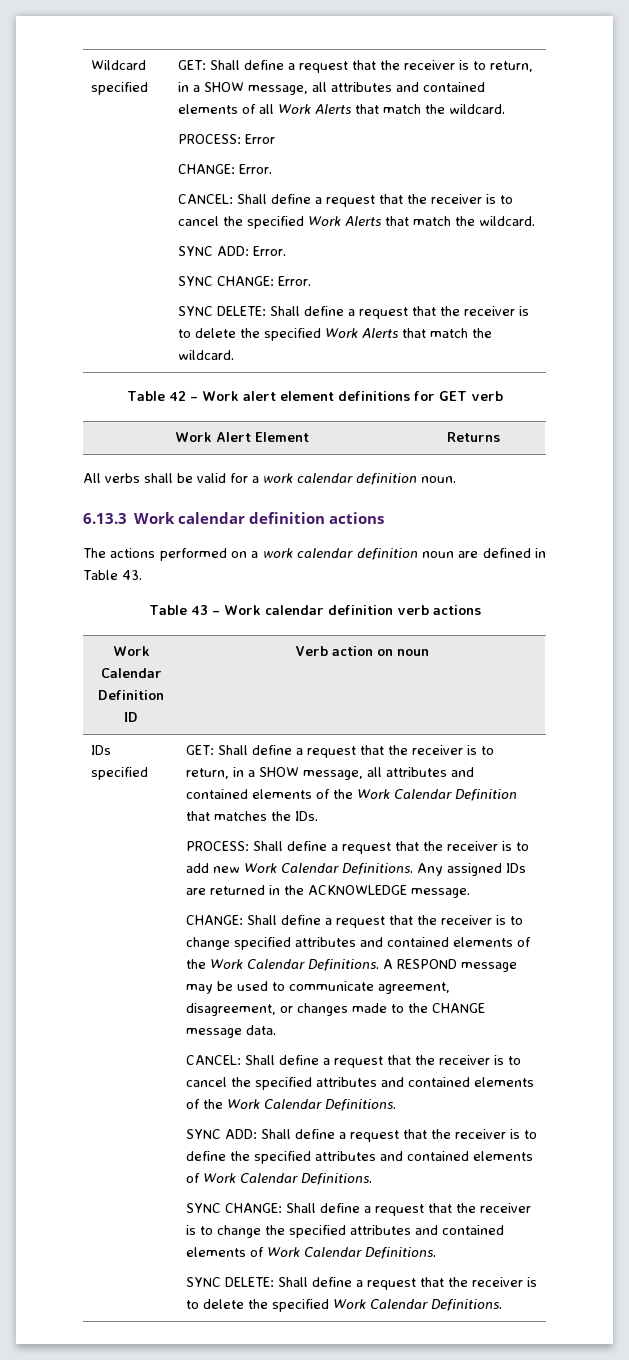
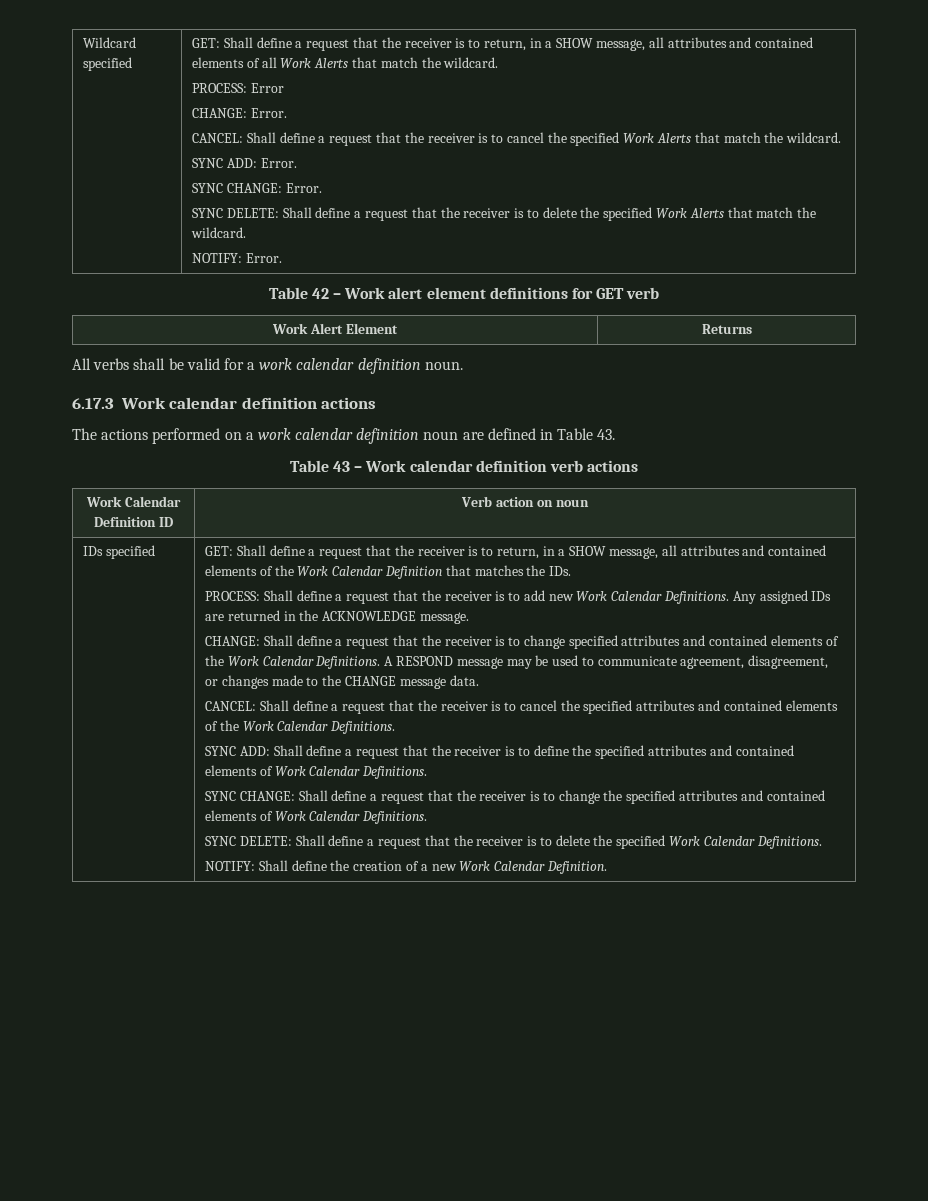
+ NOTIFY: Error.
- 6.13.3 Work calendar definition actions
+ 6.17.3 Work calendar definition actions
+ NOTIFY: Shall define the creation of a new Work Calendar Definition.

